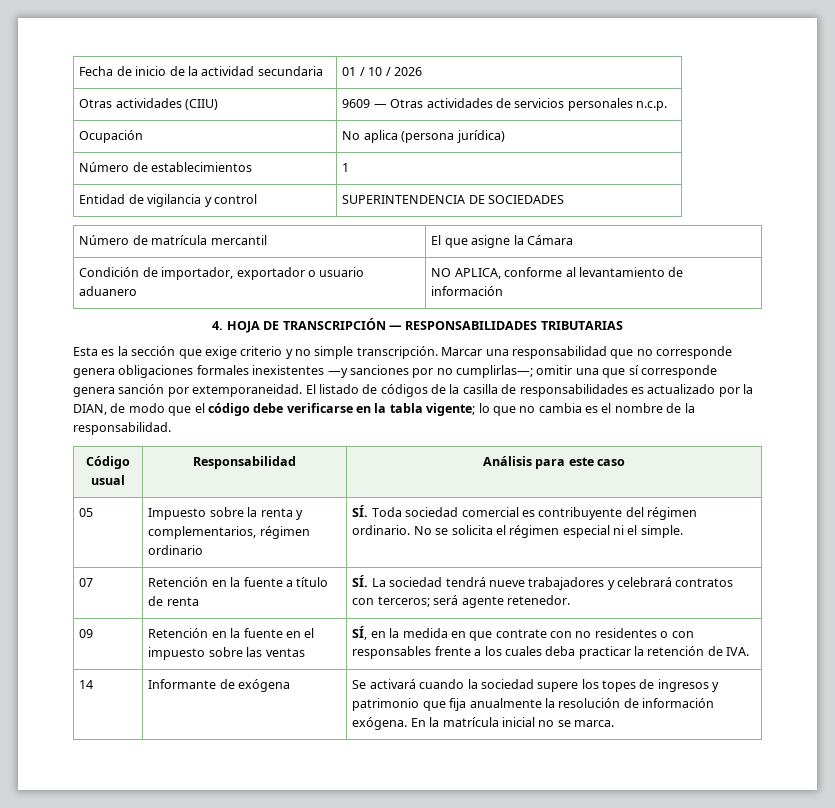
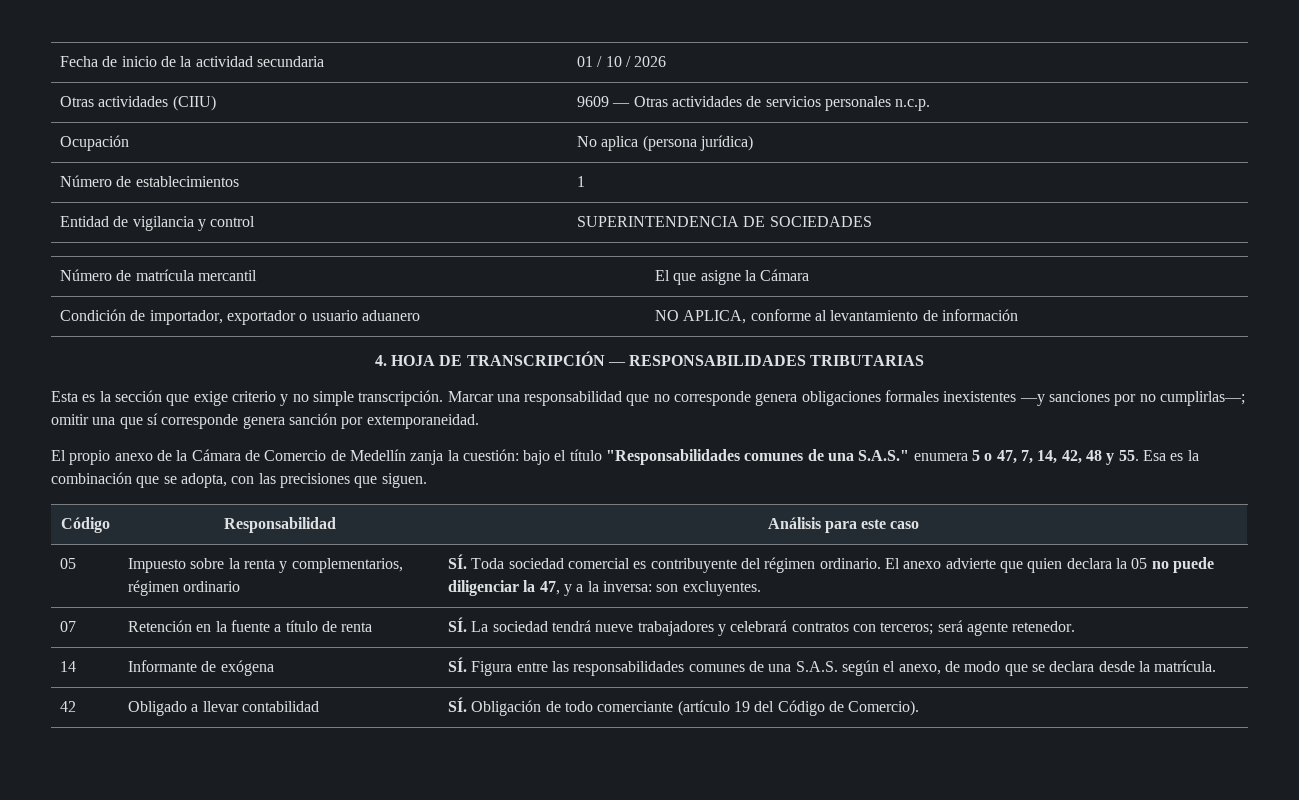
- Marcar una responsabilidad que no corresponde genera obligaciones formales inexistentes —y sanciones por no cumplirlas—; omitir una que sí corresponde genera sanción por extemporaneidad. El listado de códigos de la casilla de responsabilidades es actualizado por la DIAN, de modo que el código debe verificarse en la tabla vigente; lo que no cambia es el nombre de la responsabilidad.
- Código usual | Responsabilidad | Análisis para este caso
+ Marcar una responsabilidad que no corresponde genera obligaciones formales inexistentes —y sanciones por no cumplirlas—; omitir una que sí corresponde genera sanción por extemporaneidad.
+ El propio anexo de la Cámara de Comercio de Medellín zanja la cuestión: bajo el título "Responsabilidades comunes de una S.A.S." enumera 5 o 47, 7, 14, 42, 48 y 55. Esa es la combinación que se adopta, con las precisiones que siguen.
+ Código | Responsabilidad | Análisis para este caso
- 05 | Impuesto sobre la renta y complementarios, régimen ordinario | SÍ. Toda sociedad comercial es contribuyente del régimen ordinario. No se solicita el régimen especial ni el simple.
+ 05 | Impuesto sobre la renta y complementarios, régimen ordinario | SÍ. Toda sociedad comercial es contribuyente del régimen ordinario. El anexo advierte que quien declara la 05 no puede diligenciar la 47, y a la inversa: son excluyentes.
- 09 | Retención en la fuente en el impuesto sobre las ventas | SÍ, en la medida en que contrate con no residentes o con responsables frente a los cuales deba practicar la retención de IVA.
- 14 | Informante de exógena | Se activará cuando la sociedad supere los topes de ingresos y patrimonio que fija anualmente la resolución de información exógena. En la matrícula inicial no se marca.
+ 14 | Informante de exógena | SÍ. Figura entre las responsabilidades comunes de una S.A.S. según el anexo, de modo que se declara desde la matrícula.
+ 42 | Obligado a llevar contabilidad | SÍ. Obligación de todo comerciante (artículo 19 del Código de Comercio).

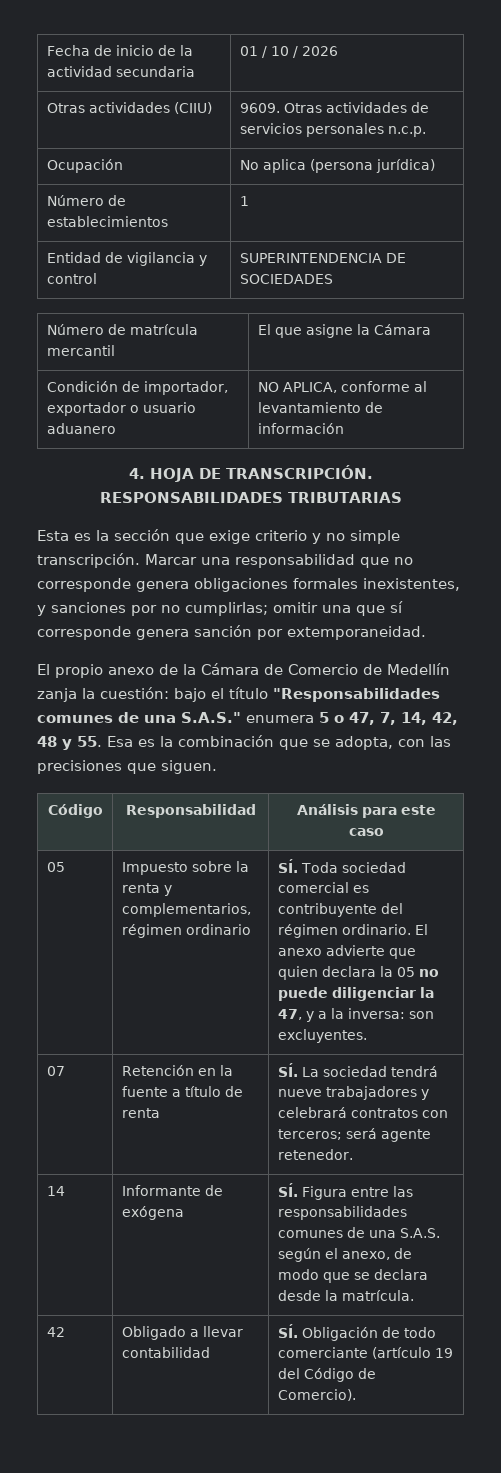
- Otras actividades (CIIU) | 9609 — Otras actividades de servicios personales n.c.p.
+ Otras actividades (CIIU) | 9609. Otras actividades de servicios personales n.c.p.
- 4. HOJA DE TRANSCRIPCIÓN — RESPONSABILIDADES TRIBUTARIAS
+ 4. HOJA DE TRANSCRIPCIÓN. RESPONSABILIDADES TRIBUTARIAS
- Marcar una responsabilidad que no corresponde genera obligaciones formales inexistentes —y sanciones por no cumplirlas—; omitir una que sí corresponde genera sanción por extemporaneidad.
+ Marcar una responsabilidad que no corresponde genera obligaciones formales inexistentes, y sanciones por no cumplirlas; omitir una que sí corresponde genera sanción por extemporaneidad.

